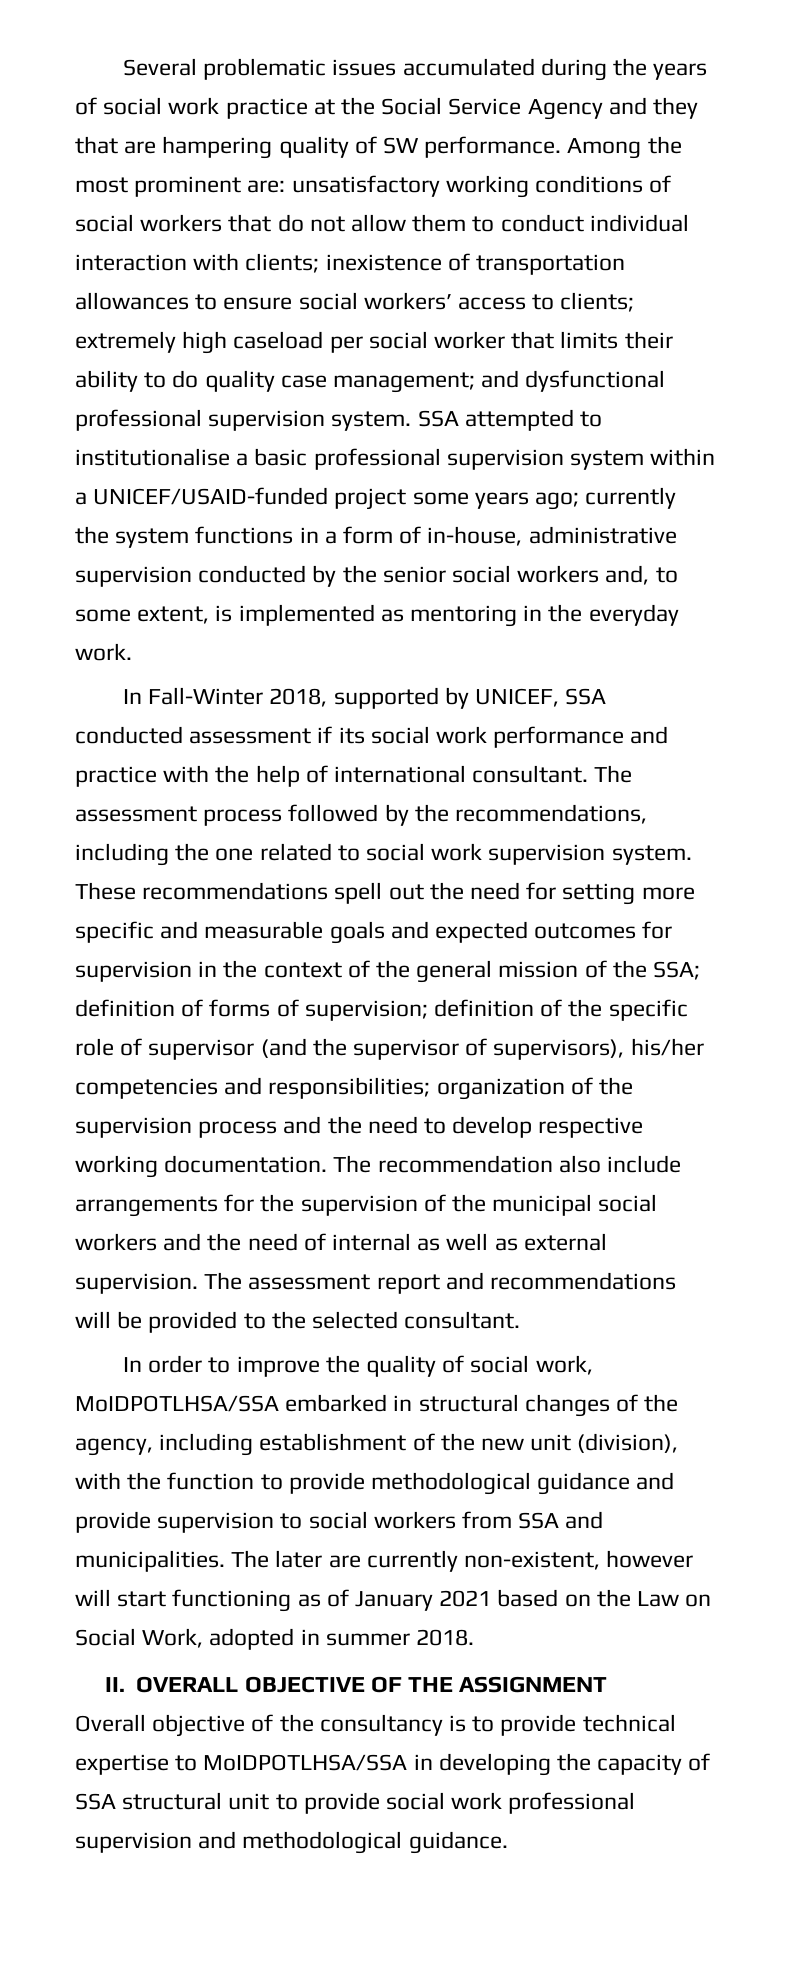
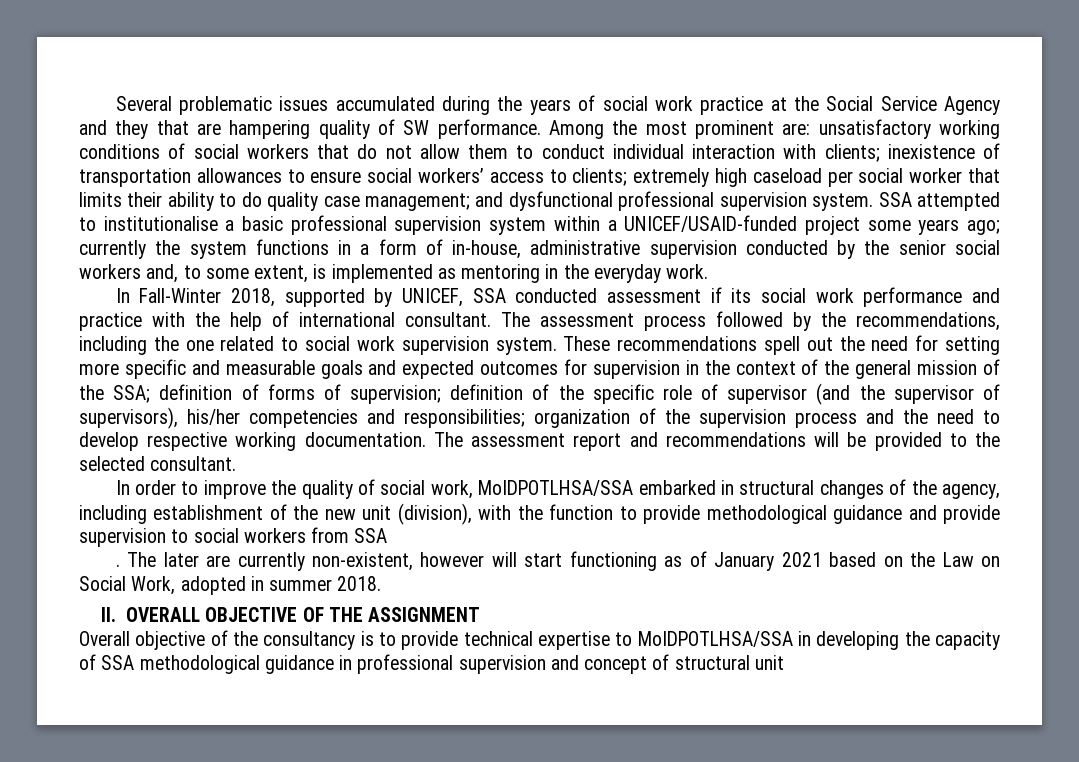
- The recommendation also include arrangements for the supervision of the municipal social workers and the need of internal as well as external supervision. The assessment report and recommendations will be provided to the selected consultant.
+ The assessment report and recommendations will be provided to the selected consultant.
- In order to improve the quality of social work, MoIDPOTLHSA/SSA embarked in structural changes of the agency, including establishment of the new unit (division), with the function to provide methodological guidance and provide supervision to social workers from SSA and municipalities.
+ In order to improve the quality of social work, MoIDPOTLHSA/SSA embarked in structural changes of the agency, including establishment of the new unit (division), with the function to provide methodological guidance and provide supervision to social workers from SSA
+ .
- Overall objective of the consultancy is to provide technical expertise to MoIDPOTLHSA/SSA in developing the capacity of SSA structural unit to provide social work professional supervision and methodological guidance.
+ Overall objective of the consultancy is to provide technical expertise to MoIDPOTLHSA/SSA in developing the capacity of SSA methodological guidance in professional supervision and concept of structural unit

